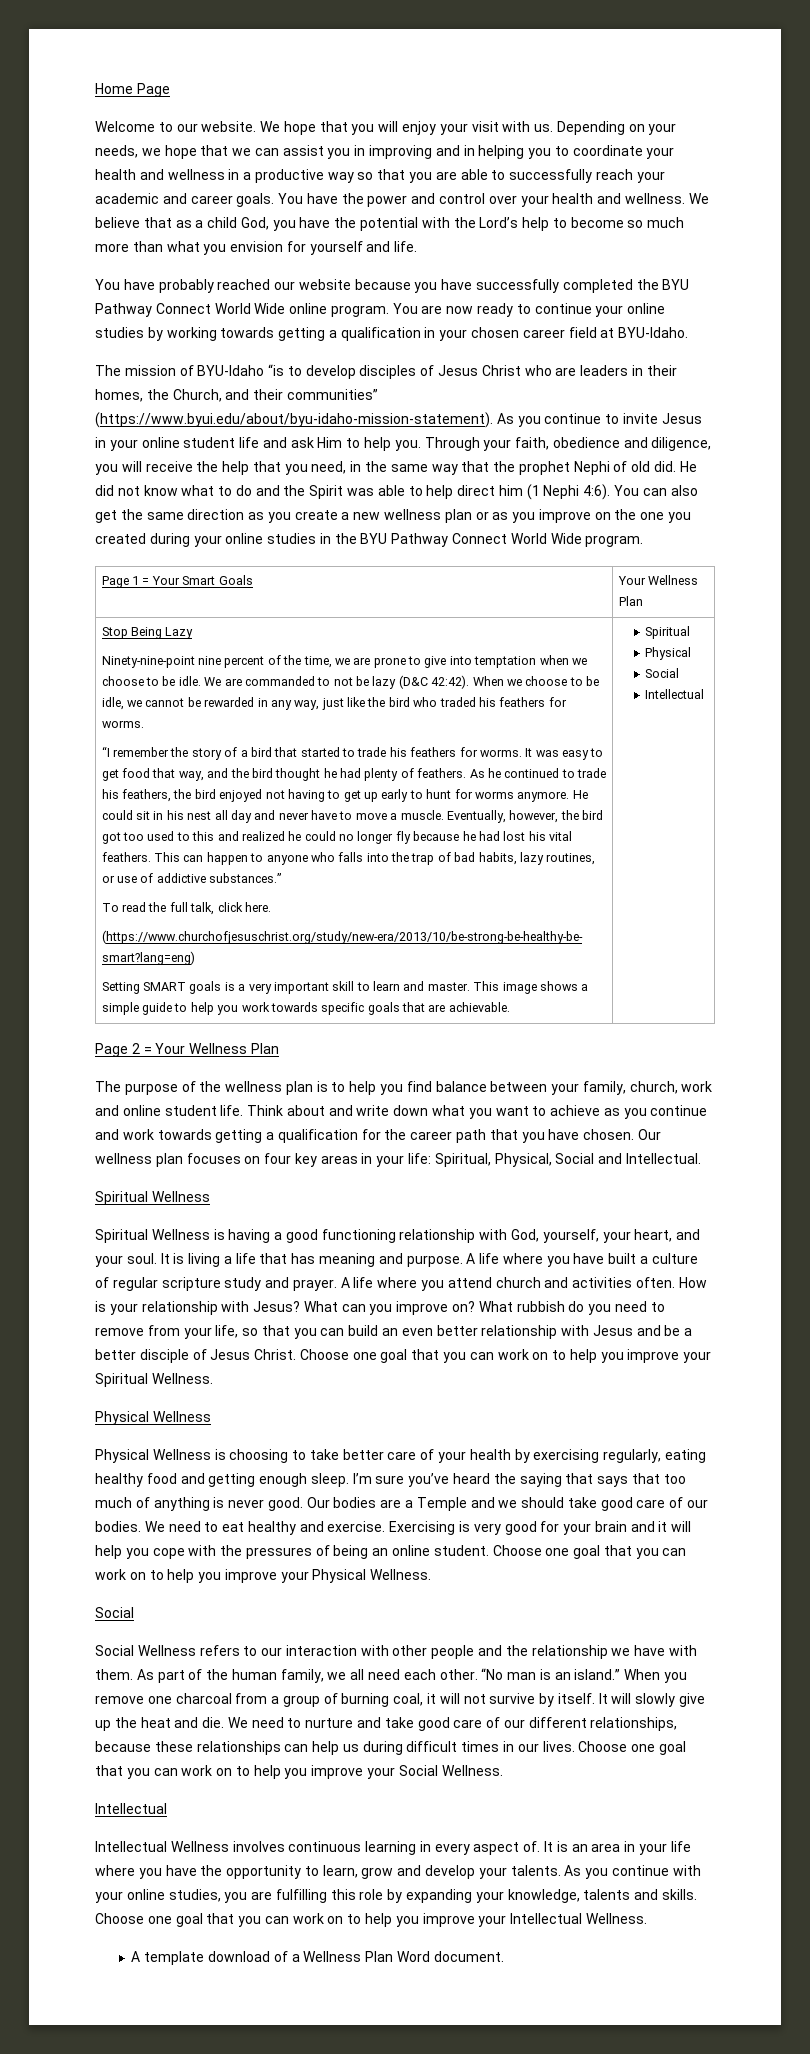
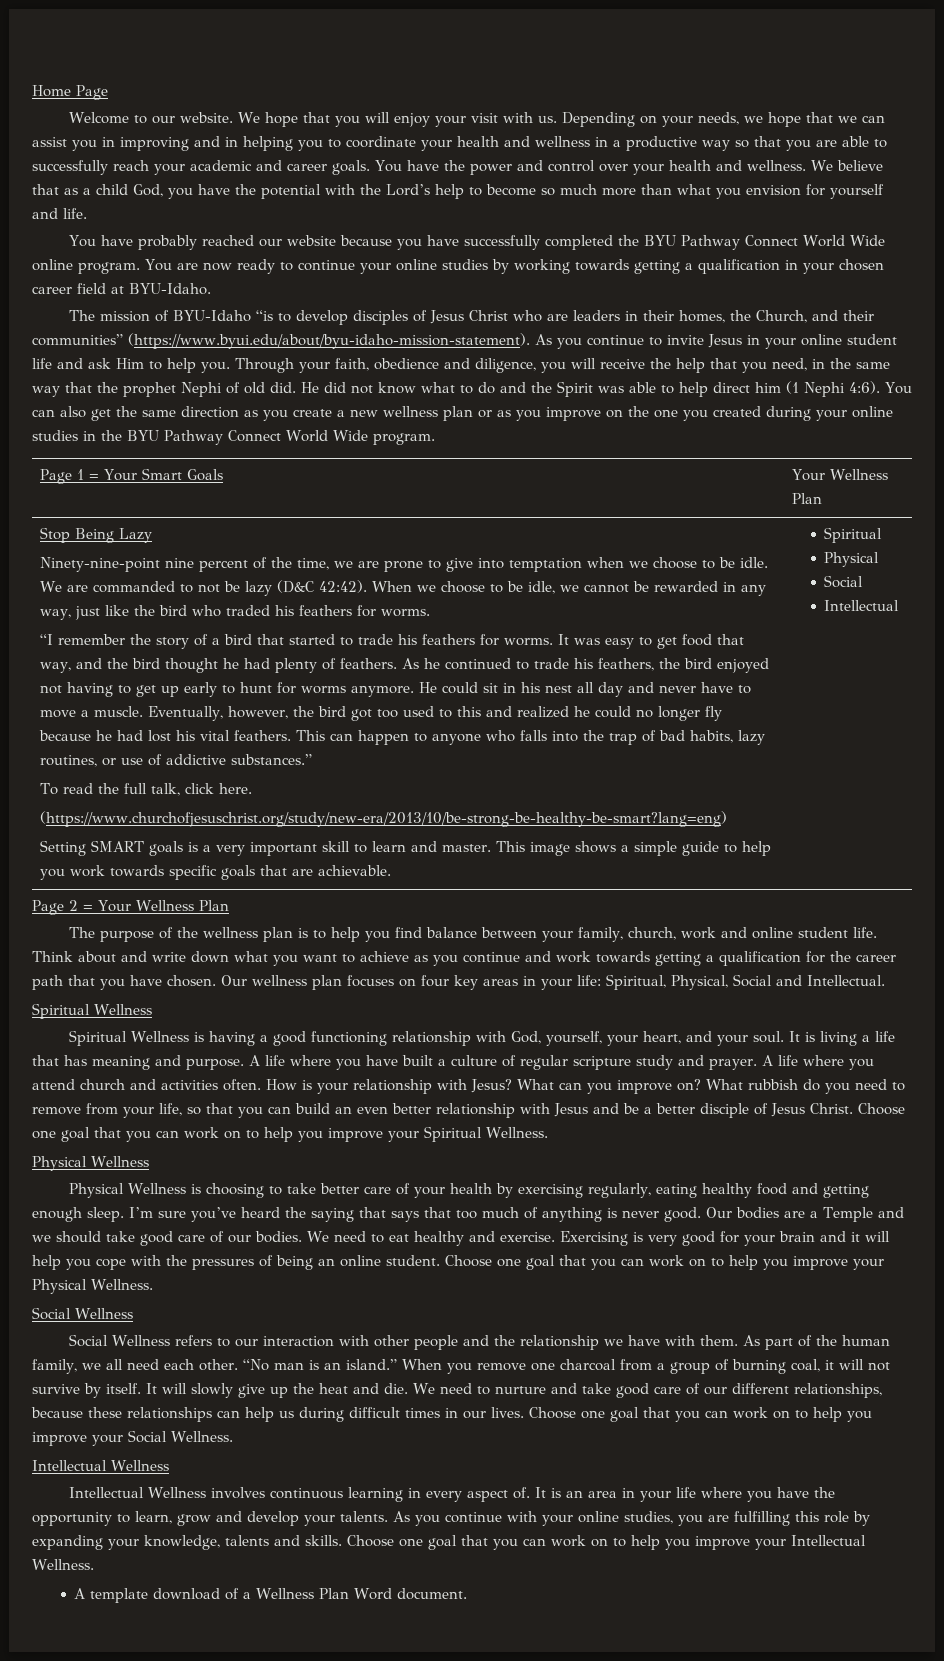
  Choose one goal that you can work on to help you improve your Physical Wellness.
- Social
+ Social Wellness
  Choose one goal that you can work on to help you improve your Social Wellness.
- Intellectual
+ Intellectual Wellness

